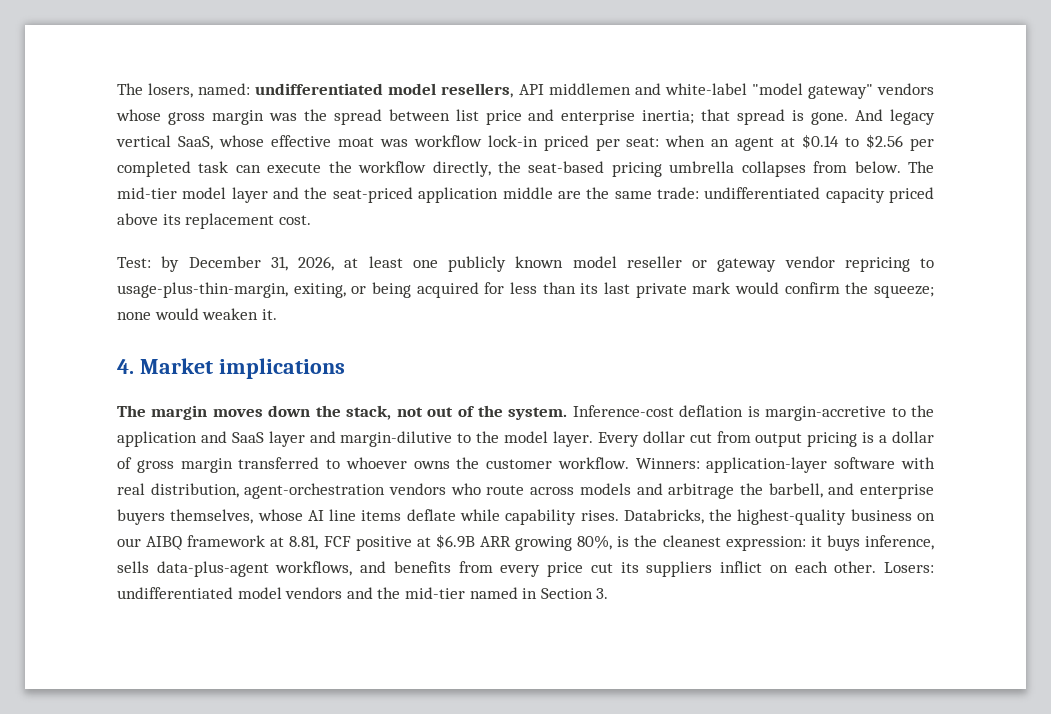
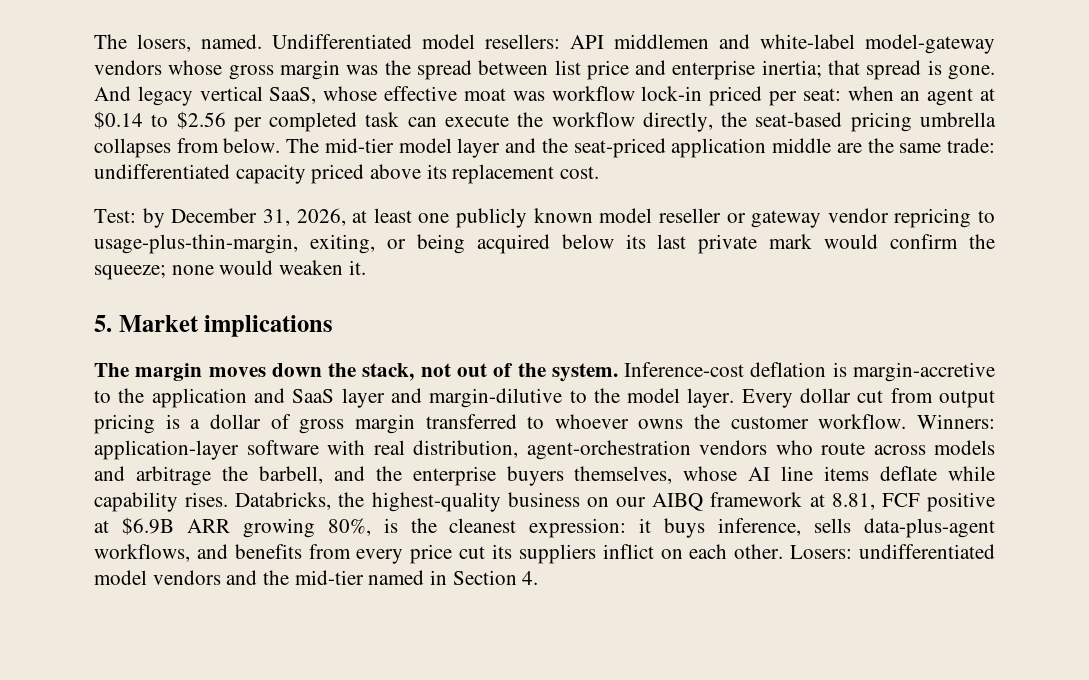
- The losers, named: undifferentiated model resellers, API middlemen and white-label "model gateway" vendors whose gross margin was the spread between list price and enterprise inertia; that spread is gone.
+ The losers, named. Undifferentiated model resellers: API middlemen and white-label model-gateway vendors whose gross margin was the spread between list price and enterprise inertia; that spread is gone.
- Test: by December 31, 2026, at least one publicly known model reseller or gateway vendor repricing to usage-plus-thin-margin, exiting, or being acquired for less than its last private mark would confirm the squeeze; none would weaken it.
+ Test: by December 31, 2026, at least one publicly known model reseller or gateway vendor repricing to usage-plus-thin-margin, exiting, or being acquired below its last private mark would confirm the squeeze; none would weaken it.
- 4. Market implications
+ 5. Market implications
- Winners: application-layer software with real distribution, agent-orchestration vendors who route across models and arbitrage the barbell, and enterprise buyers themselves, whose AI line items deflate while capability rises.
+ Winners: application-layer software with real distribution, agent-orchestration vendors who route across models and arbitrage the barbell, and the enterprise buyers themselves, whose AI line items deflate while capability rises.
- Losers: undifferentiated model vendors and the mid-tier named in Section 3.
+ Losers: undifferentiated model vendors and the mid-tier named in Section 4.

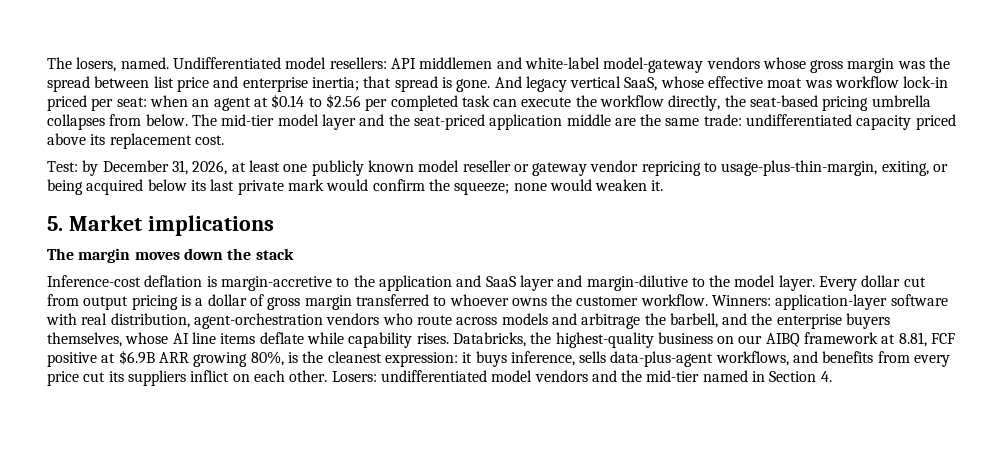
- The margin moves down the stack, not out of the system. Inference-cost deflation is margin-accretive to the application and SaaS layer and margin-dilutive to the model layer.
+ The margin moves down the stack
+ Inference-cost deflation is margin-accretive to the application and SaaS layer and margin-dilutive to the model layer.

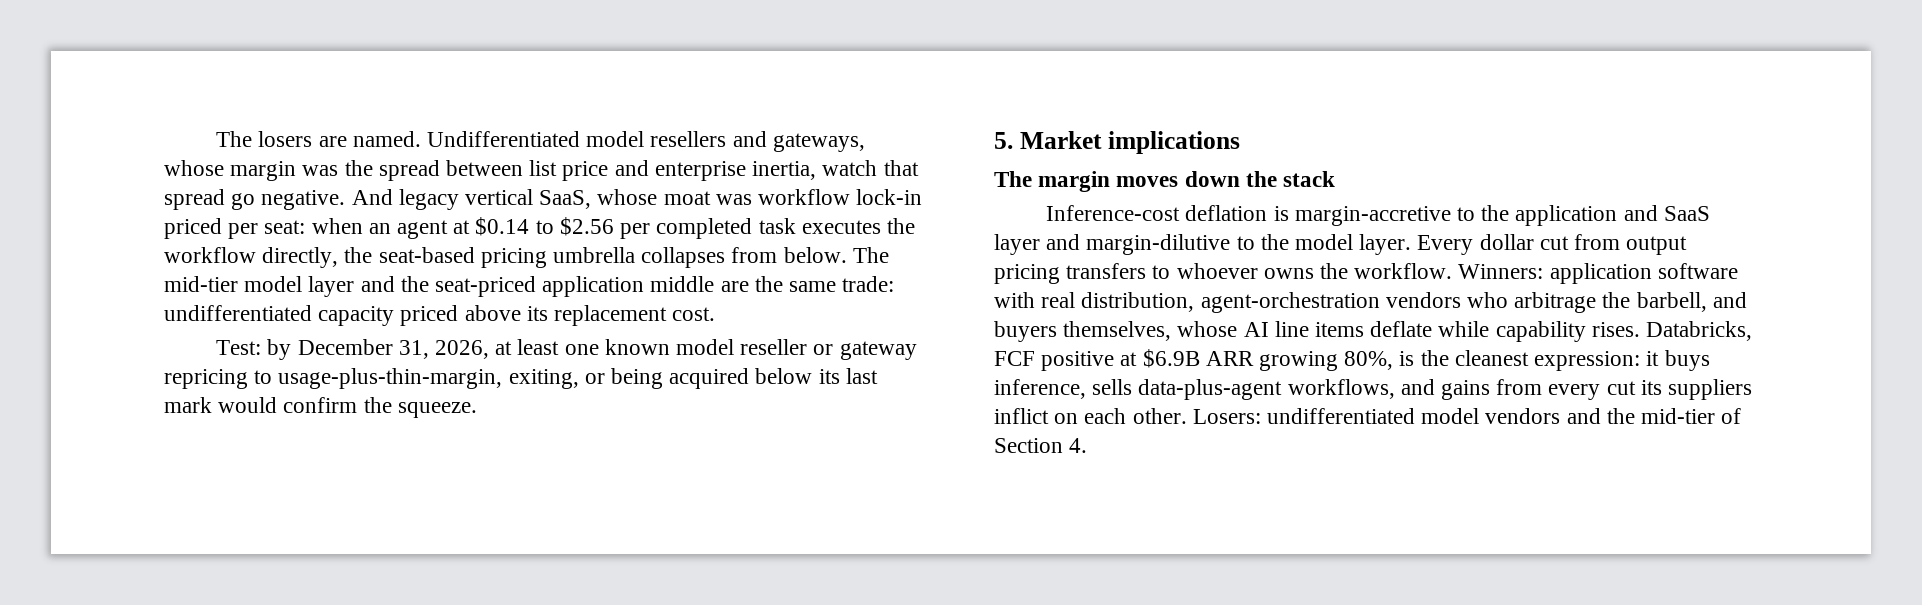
- The losers, named.
+ The losers are named.
- Undifferentiated model resellers: API middlemen and white-label model-gateway vendors whose gross margin was the spread between list price and enterprise inertia; that spread is gone.
+ Undifferentiated model resellers and gateways, whose margin was the spread between list price and enterprise inertia, watch that spread go negative.
- And legacy vertical SaaS, whose effective moat was workflow lock-in priced per seat: when an agent at $0.14 to $2.56 per completed task can execute the workflow directly, the seat-based pricing umbrella collapses from below.
+ And legacy vertical SaaS, whose moat was workflow lock-in priced per seat: when an agent at $0.14 to $2.56 per completed task executes the workflow directly, the seat-based pricing umbrella collapses from below.
- Test: by December 31, 2026, at least one publicly known model reseller or gateway vendor repricing to usage-plus-thin-margin, exiting, or being acquired below its last private mark would confirm the squeeze; none would weaken it.
+ Test: by December 31, 2026, at least one known model reseller or gateway repricing to usage-plus-thin-margin, exiting, or being acquired below its last mark would confirm the squeeze.
- Every dollar cut from output pricing is a dollar of gross margin transferred to whoever owns the customer workflow.
+ Every dollar cut from output pricing transfers to whoever owns the workflow.
- Winners: application-layer software with real distribution, agent-orchestration vendors who route across models and arbitrage the barbell, and the enterprise buyers themselves, whose AI line items deflate while capability rises.
+ Winners: application software with real distribution, agent-orchestration vendors who arbitrage the barbell, and buyers themselves, whose AI line items deflate while capability rises.
- Databricks, the highest-quality business on our AIBQ framework at 8.81, FCF positive at $6.9B ARR growing 80%, is the cleanest expression: it buys inference, sells data-plus-agent workflows, and benefits from every price cut its suppliers inflict on each other.
+ Databricks, FCF positive at $6.9B ARR growing 80%, is the cleanest expression: it buys inference, sells data-plus-agent workflows, and gains from every cut its suppliers inflict on each other.
- Losers: undifferentiated model vendors and the mid-tier named in Section 4.
+ Losers: undifferentiated model vendors and the mid-tier of Section 4.

